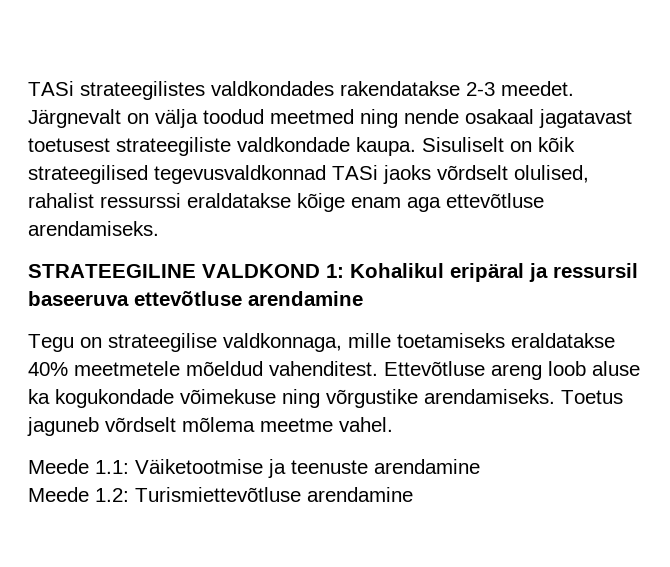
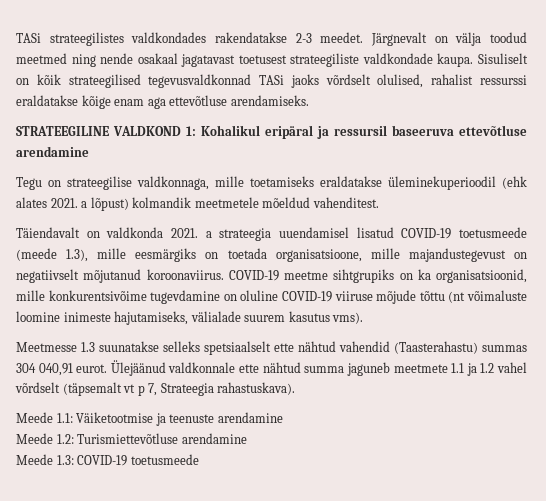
- Tegu on strateegilise valdkonnaga, mille toetamiseks eraldatakse 40% meetmetele mõeldud vahenditest. Ettevõtluse areng loob aluse ka kogukondade võimekuse ning võrgustike arendamiseks. Toetus jaguneb võrdselt mõlema meetme vahel.
+ Tegu on strateegilise valdkonnaga, mille toetamiseks eraldatakse üleminekuperioodil (ehk alates 2021. a lõpust) kolmandik meetmetele mõeldud vahenditest.
+ Täiendavalt on valdkonda 2021. a strateegia uuendamisel lisatud COVID-19 toetusmeede (meede 1.3), mille eesmärgiks on toetada organisatsioone, mille majandustegevust on negatiivselt mõjutanud koroonaviirus. COVID-19 meetme sihtgrupiks on ka organisatsioonid, mille konkurentsivõime tugevdamine on oluline COVID-19 viiruse mõjude tõttu (nt võimaluste loomine inimeste hajutamiseks, välialade suurem kasutus vms).
+ Meetmesse 1.3 suunatakse selleks spetsiaalselt ette nähtud vahendid (Taasterahastu) summas 304 040,91 eurot. Ülejäänud valdkonnale ette nähtud summa jaguneb meetmete 1.1 ja 1.2 vahel võrdselt (täpsemalt vt p 7, Strateegia rahastuskava).
+ Meede 1.3: COVID-19 toetusmeede

